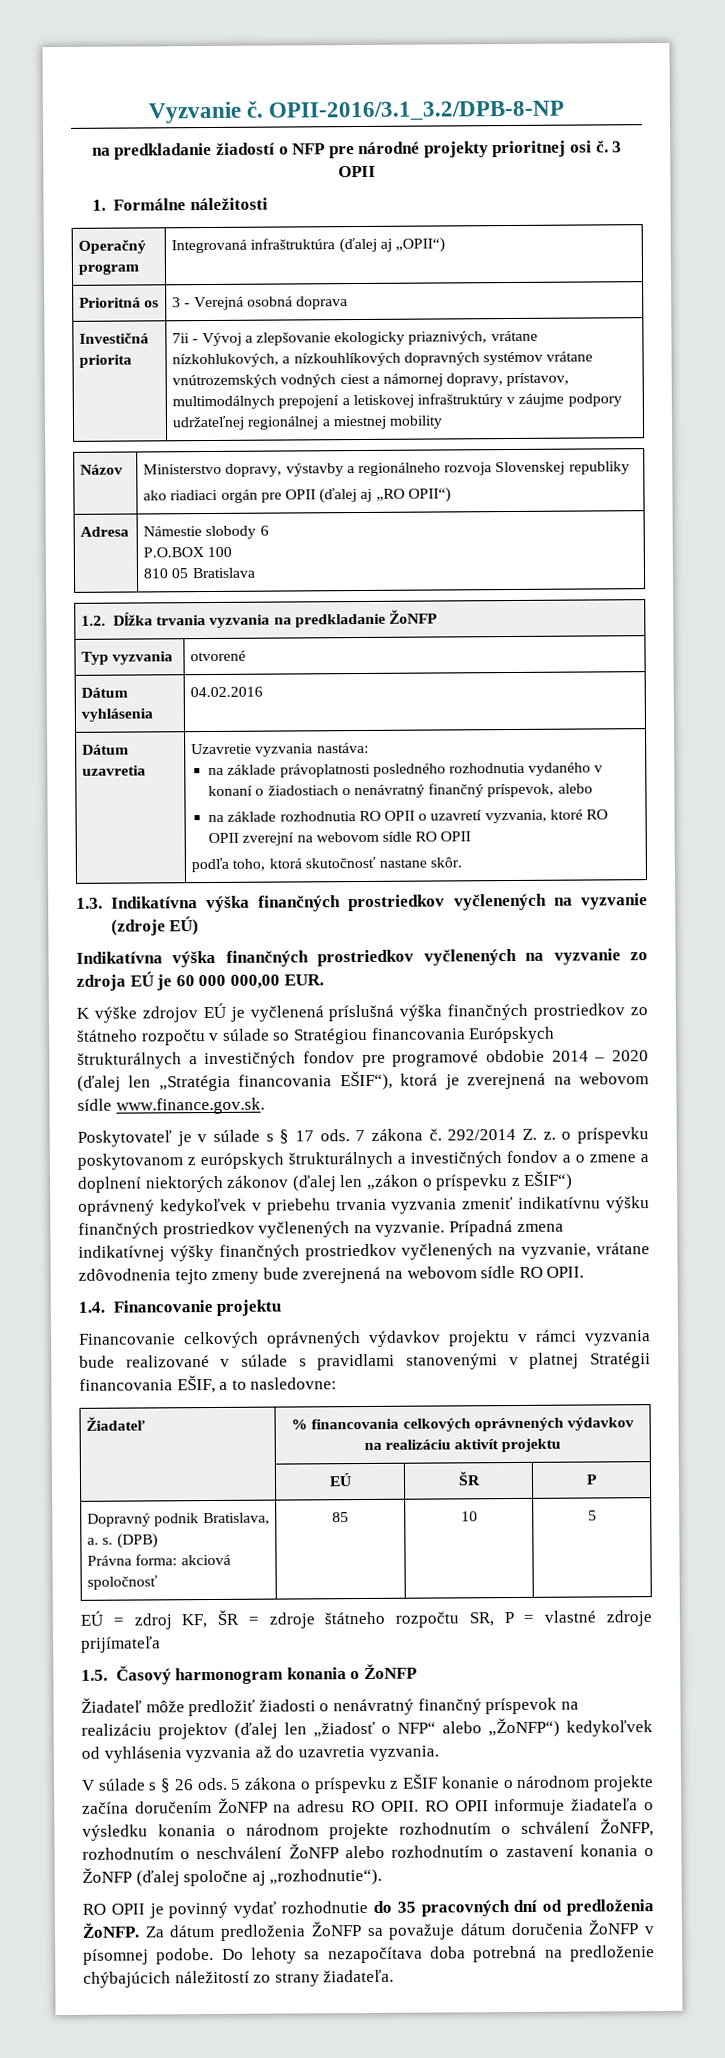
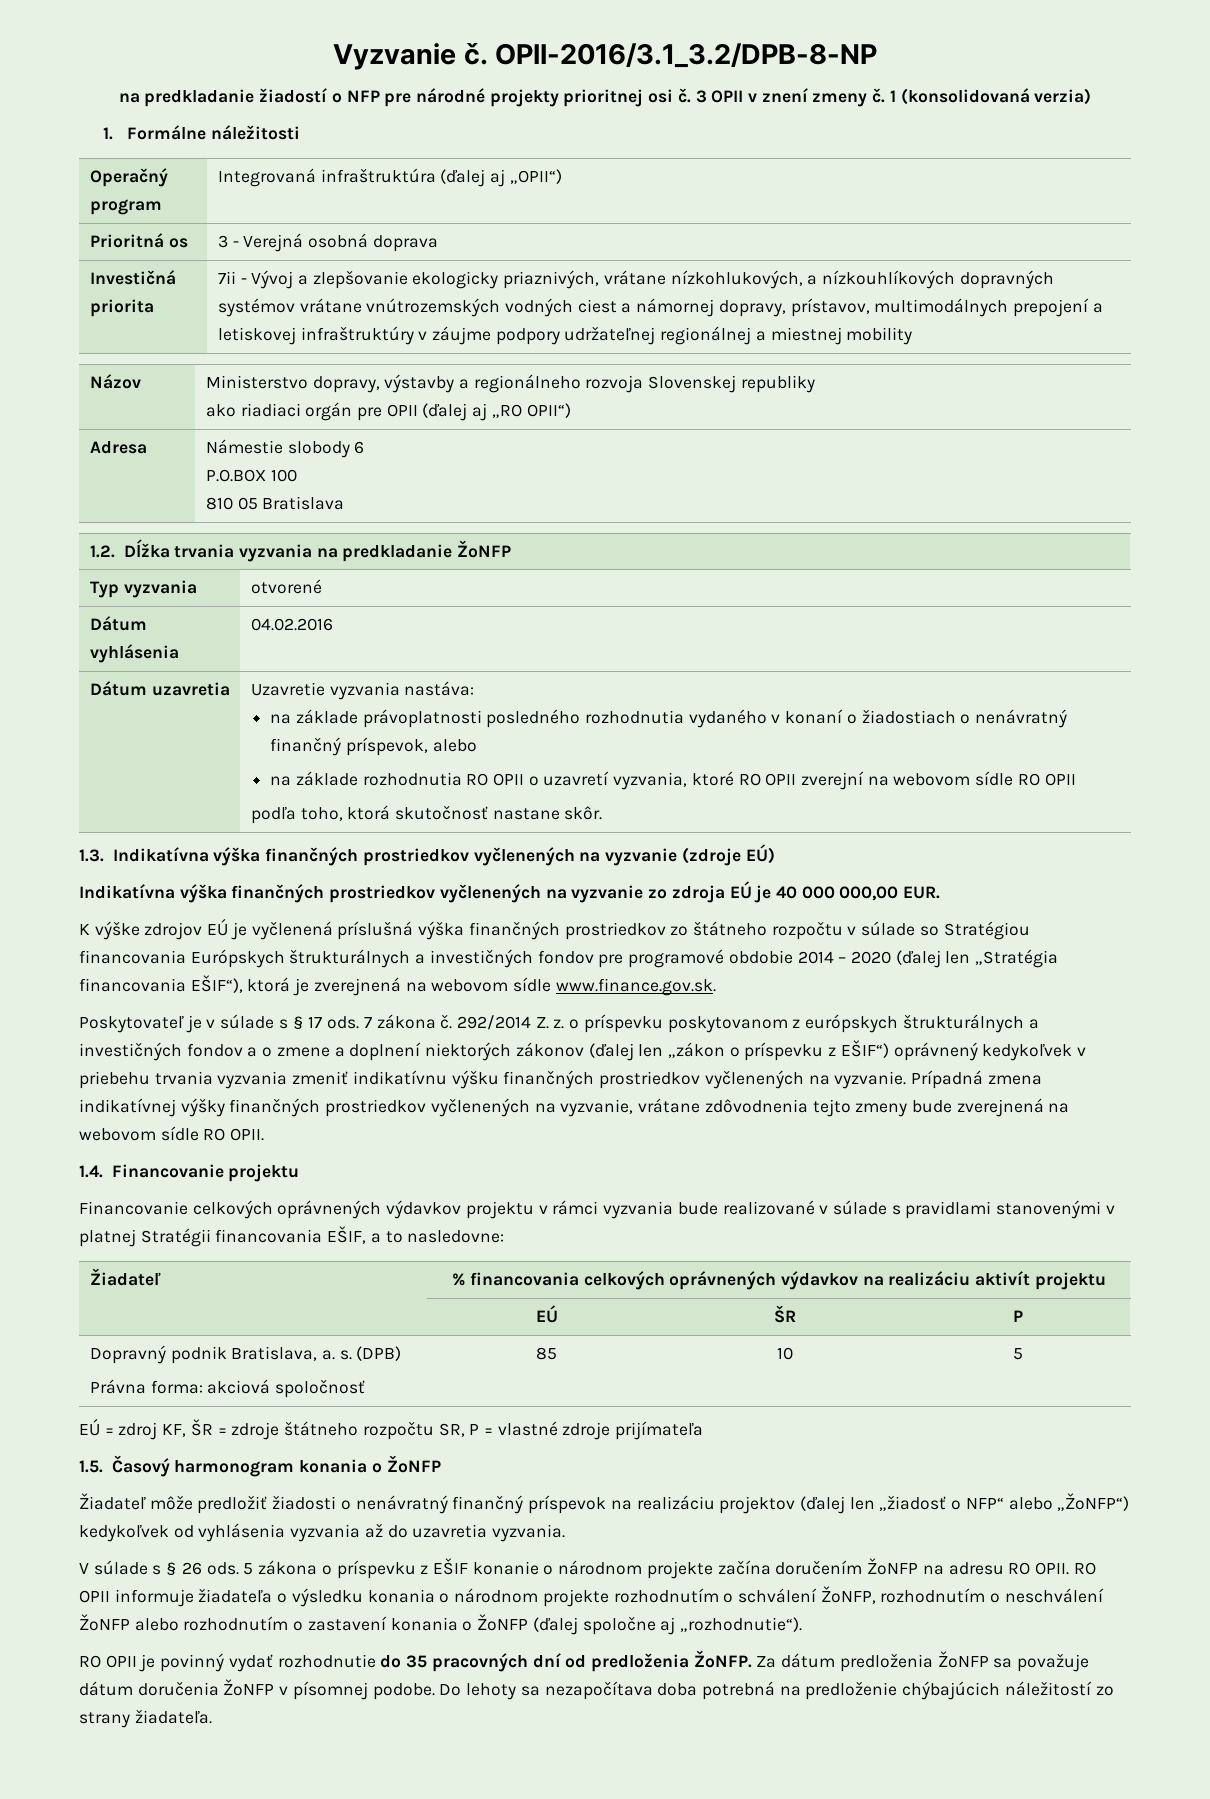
- 3 OPII
+ 3 OPII v znení zmeny č. 1 (konsolidovaná verzia)
- Indikatívna výška finančných prostriedkov vyčlenených na vyzvanie zo zdroja EÚ je 60 000 000,00 EUR.
+ Indikatívna výška finančných prostriedkov vyčlenených na vyzvanie zo zdroja EÚ je 40 000 000,00 EUR.

